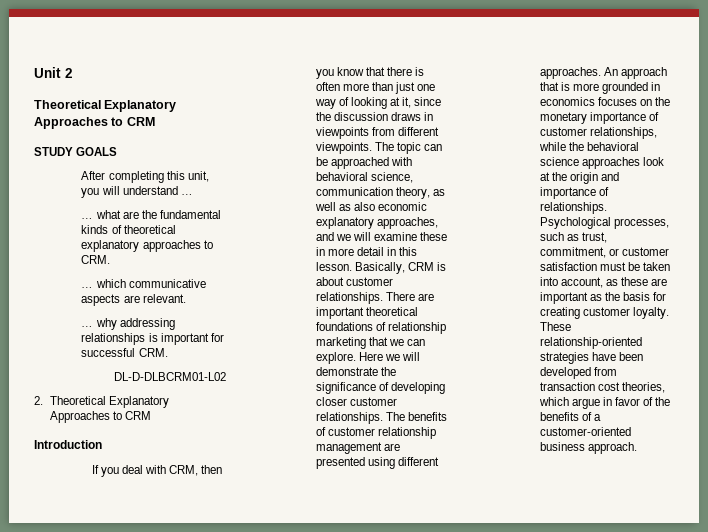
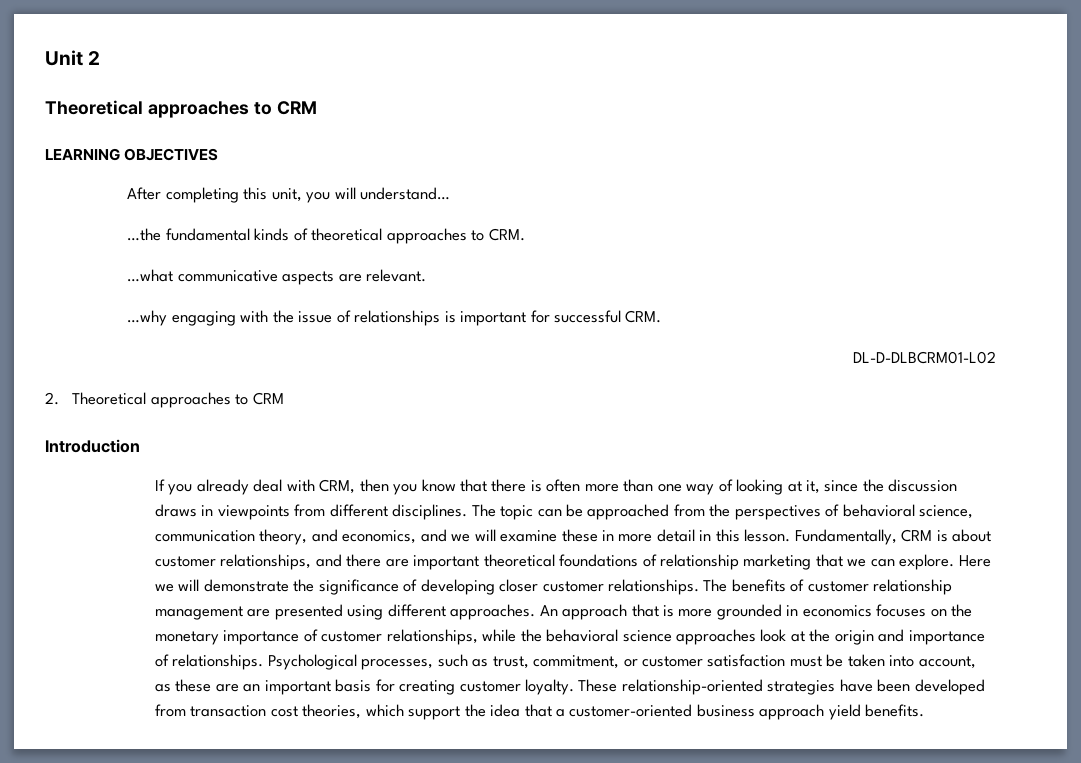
  Unit 2
- Theoretical Explanatory Approaches to CRM
- STUDY GOALS
+ Theoretical approaches to CRM
+ LEARNING OBJECTIVES
- After completing this unit, you will understand …
- … what are the fundamental kinds of theoretical explanatory approaches to CRM.
+ After completing this unit, you will understand…
+ …the fundamental kinds of theoretical approaches to CRM.
- … which communicative aspects are relevant.
+ …what communicative aspects are relevant.
- … why addressing relationships is important for successful CRM.
+ …why engaging with the issue of relationships is important for successful CRM.
- 2. Theoretical Explanatory Approaches to CRM
+ 2. Theoretical approaches to CRM
- If you deal with CRM, then you know that there is often more than just one way of looking at it, since the discussion draws in viewpoints from different viewpoints.
+ If you already deal with CRM, then you know that there is often more than one way of looking at it, since the discussion draws in viewpoints from different disciplines.
- The topic can be approached with behavioral science, communication theory, as well as also economic explanatory approaches, and we will examine these in more detail in this lesson.
+ The topic can be approached from the perspectives of behavioral science, communication theory, and economics, and we will examine these in more detail in this lesson.
- Basically, CRM is about customer relationships. There are important theoretical foundations of relationship marketing that we can explore.
+ Fundamentally, CRM is about customer relationships, and there are important theoretical foundations of relationship marketing that we can explore.
- Psychological processes, such as trust, commitment, or customer satisfaction must be taken into account, as these are important as the basis for creating customer loyalty.
+ Psychological processes, such as trust, commitment, or customer satisfaction must be taken into account, as these are an important basis for creating customer loyalty.
- These relationship-oriented strategies have been developed from transaction cost theories, which argue in favor of the benefits of a customer-oriented business approach.
+ These relationship-oriented strategies have been developed from transaction cost theories, which support the idea that a customer-oriented business approach yield benefits.

